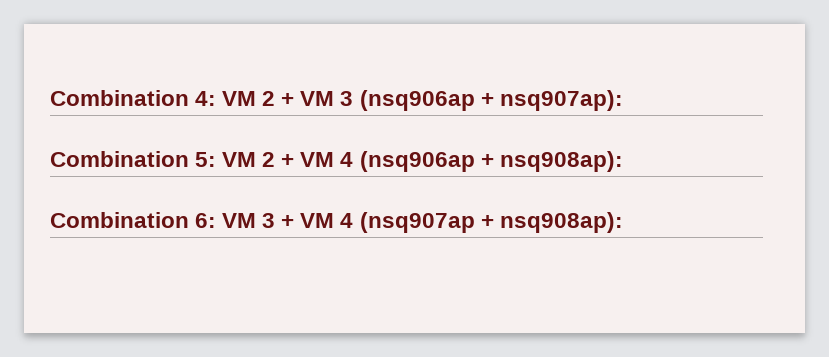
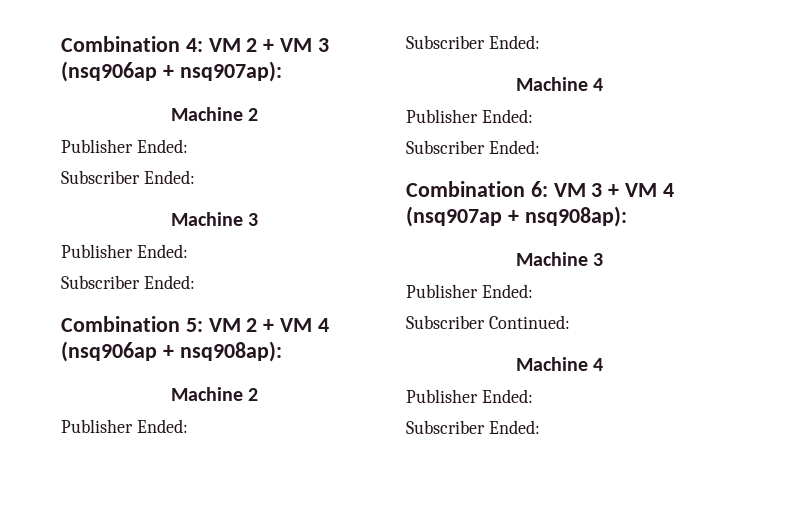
  Combination 4: VM 2 + VM 3 (nsq906ap + nsq907ap):
+ Machine 2
+ Publisher Ended:
+ Subscriber Ended:
+ Machine 3
+ Publisher Ended:
+ Subscriber Ended:
  Combination 5: VM 2 + VM 4 (nsq906ap + nsq908ap):
+ Machine 2
+ Publisher Ended:
+ Subscriber Ended:
+ Machine 4
+ Publisher Ended:
+ Subscriber Ended:
  Combination 6: VM 3 + VM 4 (nsq907ap + nsq908ap):
+ Machine 3
+ Publisher Ended:
+ Subscriber Continued:
+ Machine 4
+ Publisher Ended:
+ Subscriber Ended:

